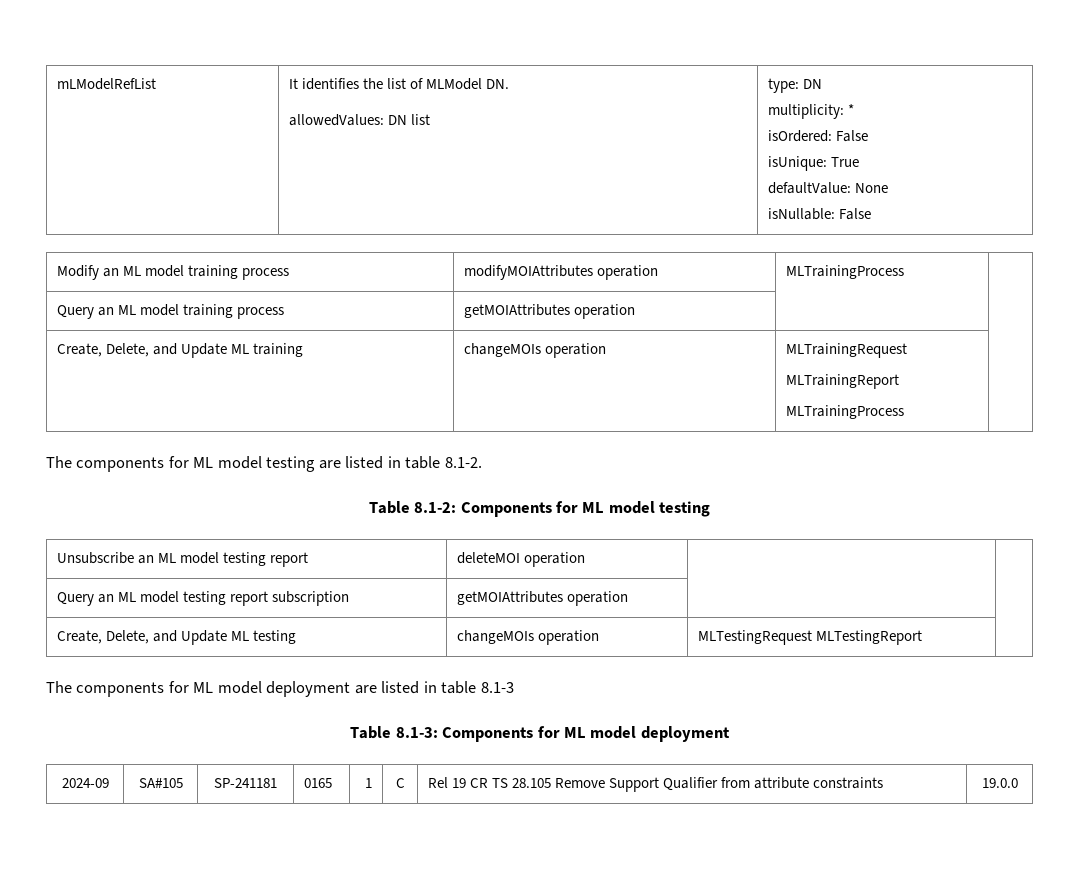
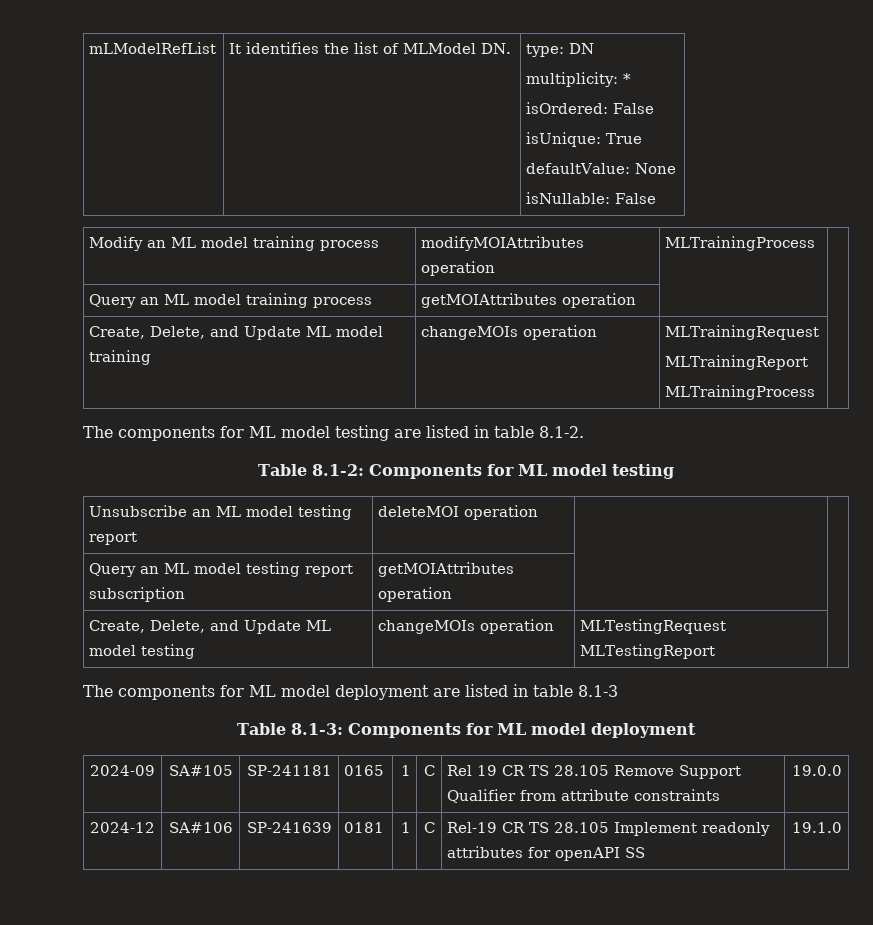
- mLModelRefList | It identifies the list of MLModel DN.
- allowedValues: DN list | type: DN
+ mLModelRefList | It identifies the list of MLModel DN. | type: DN
- Create, Delete, and Update ML training | changeMOIs operation | MLTrainingRequest
+ Create, Delete, and Update ML model training | changeMOIs operation | MLTrainingRequest
- Create, Delete, and Update ML testing | changeMOIs operation | MLTestingRequest MLTestingReport |
+ Create, Delete, and Update ML model testing | changeMOIs operation | MLTestingRequest MLTestingReport |
+ 2024-12 | SA#106 | SP-241639 | 0181 | 1 | C | Rel-19 CR TS 28.105 Implement readonly attributes for openAPI SS | 19.1.0

